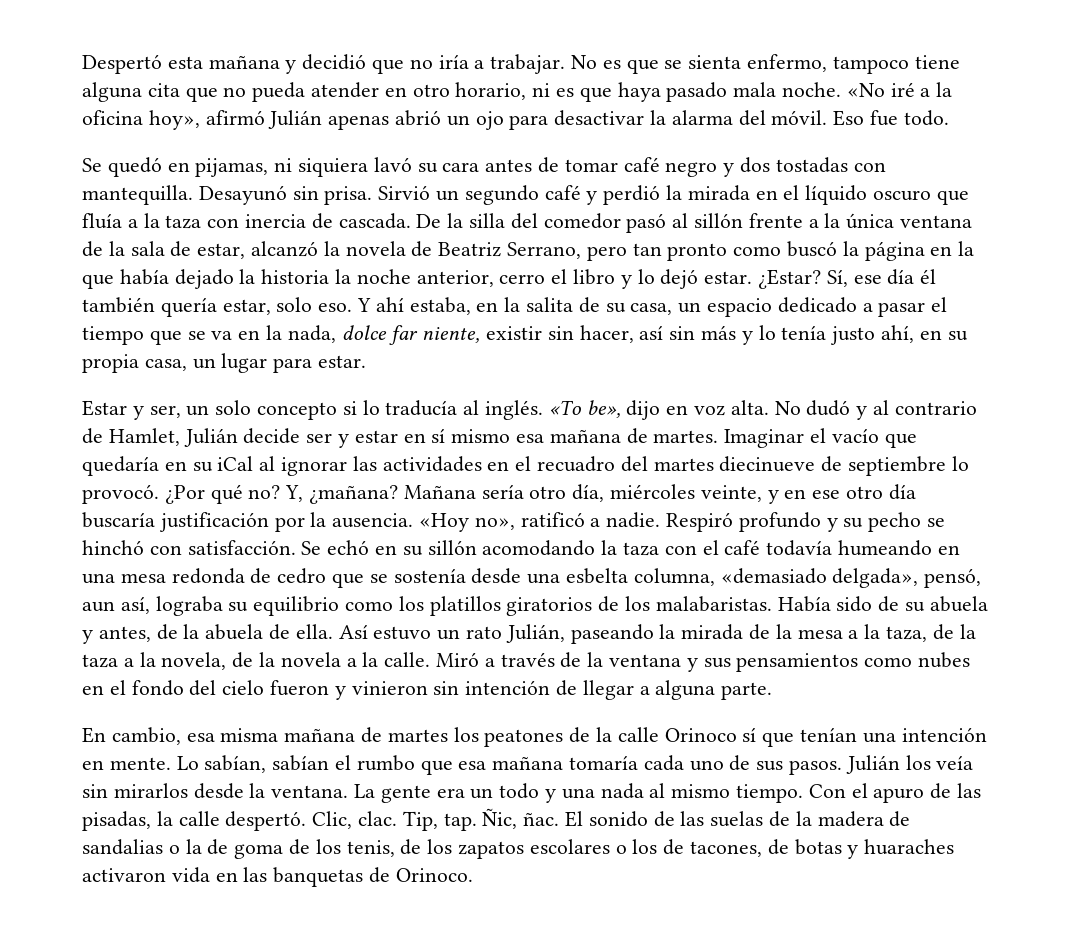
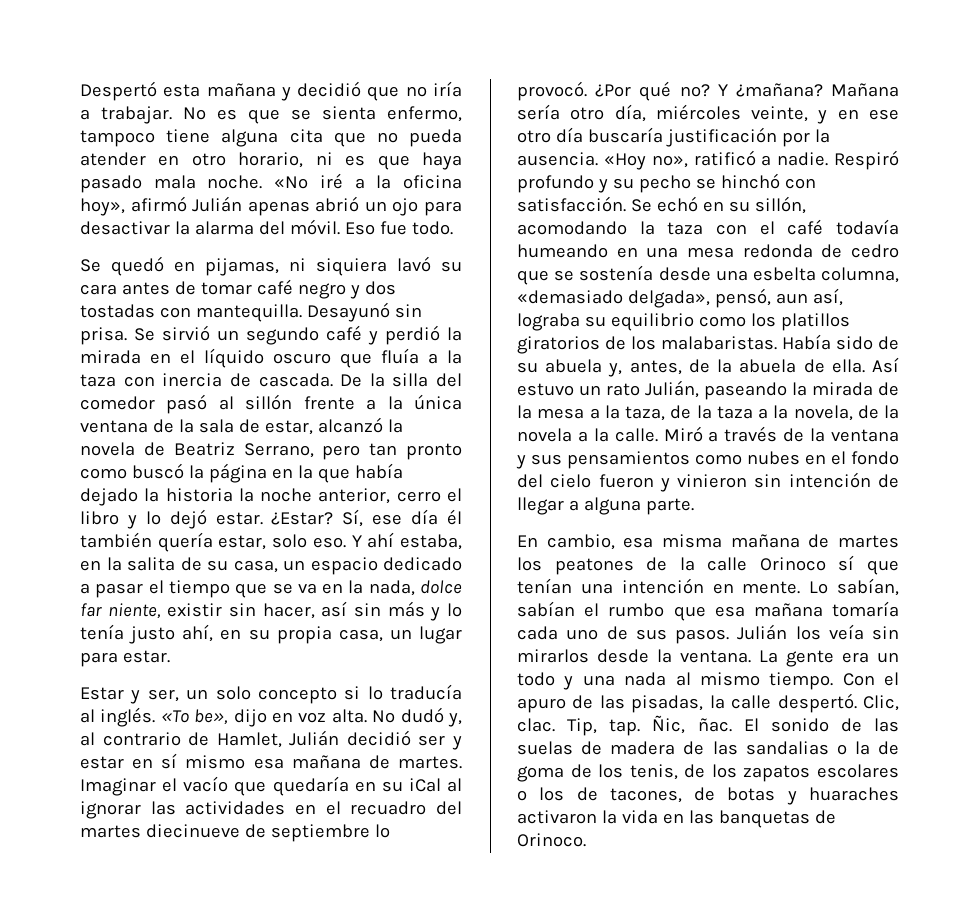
- Sirvió un segundo café y perdió la mirada en el líquido oscuro que fluía a la taza con inercia de cascada.
+ Se sirvió un segundo café y perdió la mirada en el líquido oscuro que fluía a la taza con inercia de cascada.
- No dudó y al contrario de Hamlet, Julián decide ser y estar en sí mismo esa mañana de martes.
+ No dudó y, al contrario de Hamlet, Julián decidió ser y estar en sí mismo esa mañana de martes.
- Y, ¿mañana?
+ Y ¿mañana?
- Se echó en su sillón acomodando la taza con el café todavía humeando en una mesa redonda de cedro que se sostenía desde una esbelta columna, «demasiado delgada», pensó, aun así, lograba su equilibrio como los platillos giratorios de los malabaristas.
+ Se echó en su sillón, acomodando la taza con el café todavía humeando en una mesa redonda de cedro que se sostenía desde una esbelta columna, «demasiado delgada», pensó, aun así, lograba su equilibrio como los platillos giratorios de los malabaristas.
- Había sido de su abuela y antes, de la abuela de ella.
+ Había sido de su abuela y, antes, de la abuela de ella.
- El sonido de las suelas de la madera de sandalias o la de goma de los tenis, de los zapatos escolares o los de tacones, de botas y huaraches activaron vida en las banquetas de Orinoco.
+ El sonido de las suelas de madera de las sandalias o la de goma de los tenis, de los zapatos escolares o los de tacones, de botas y huaraches activaron la vida en las banquetas de Orinoco.

